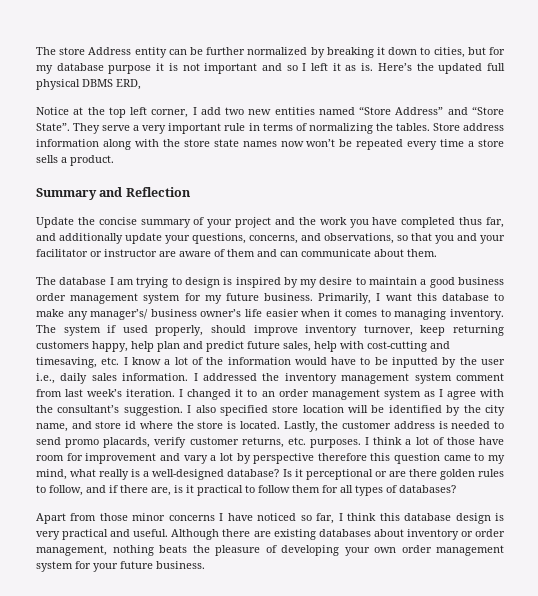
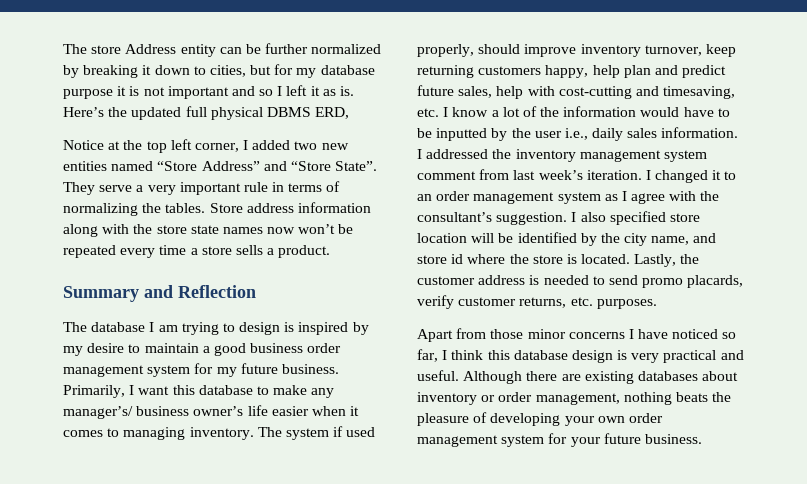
- Notice at the top left corner, I add two new entities named “Store Address” and “Store State”.
+ Notice at the top left corner, I added two new entities named “Store Address” and “Store State”.
- Update the concise summary of your project and the work you have completed thus far, and additionally update your questions, concerns, and observations, so that you and your facilitator or instructor are aware of them and can communicate about them.
- I think a lot of those have room for improvement and vary a lot by perspective therefore this question came to my mind, what really is a well-designed database? Is it perceptional or are there golden rules to follow, and if there are, is it practical to follow them for all types of databases?

